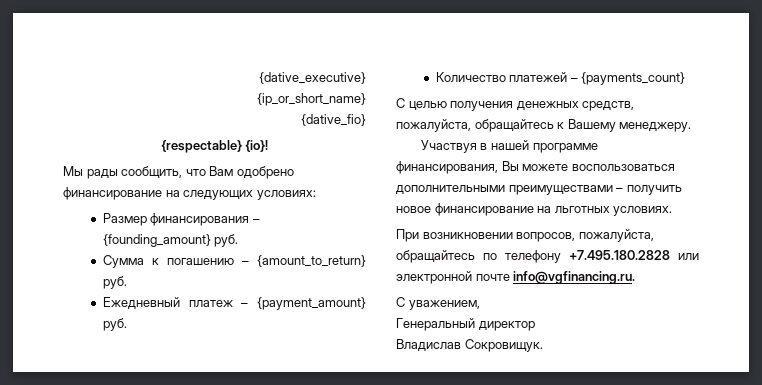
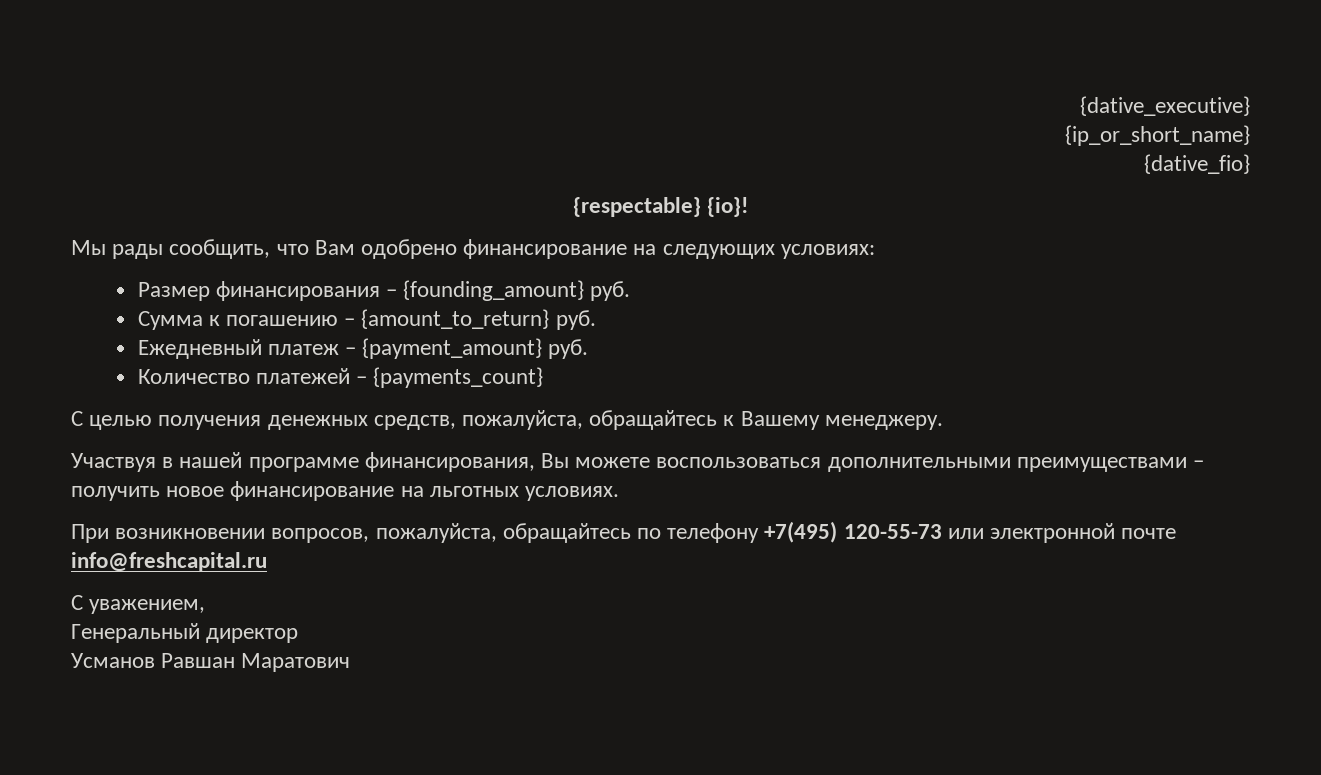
- При возникновении вопросов, пожалуйста, обращайтесь по телефону +7.495.180.2828 или электронной почте info@vgfinancing.ru.
+ При возникновении вопросов, пожалуйста, обращайтесь по телефону +7(495) 120-55-73 или электронной почте info@freshcapital.ru
- Владислав Сокровищук.
+ Усманов Равшан Маратович

